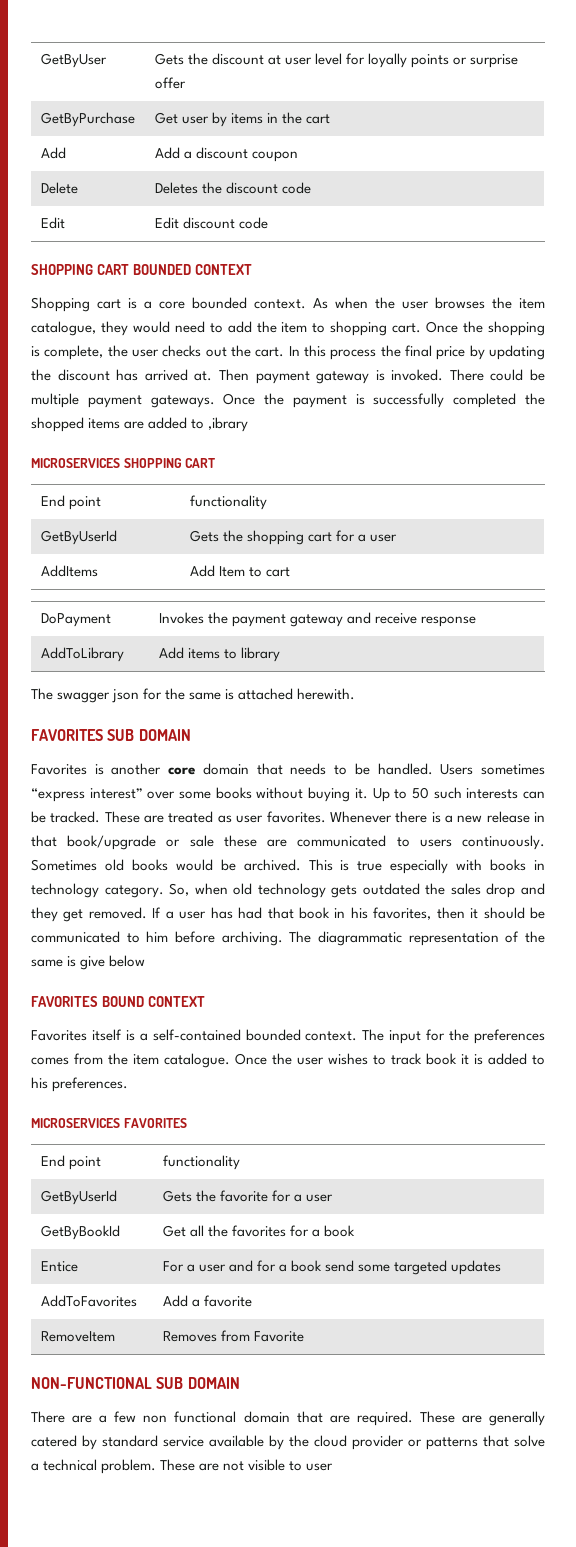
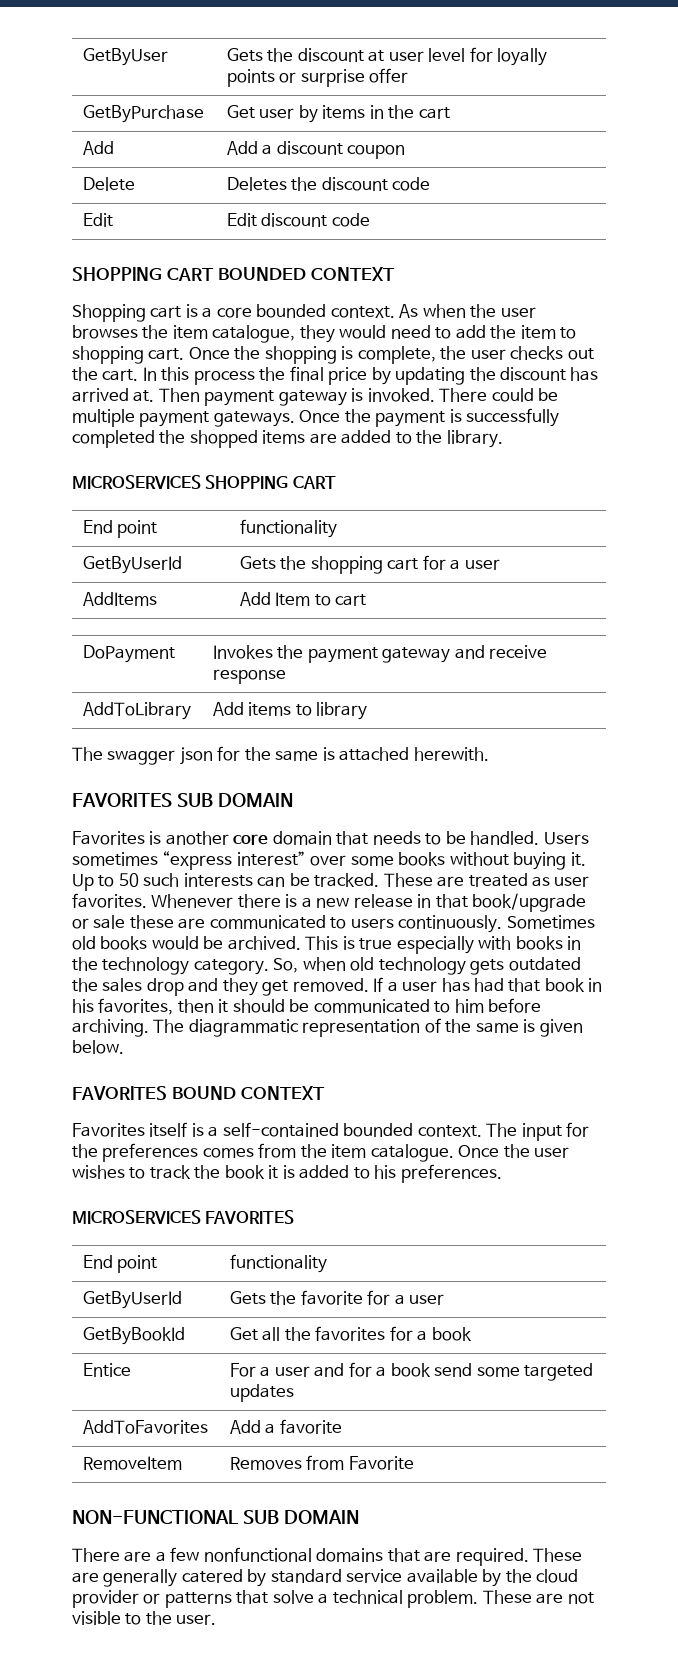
- Once the payment is successfully completed the shopped items are added to ,ibrary
+ Once the payment is successfully completed the shopped items are added to the library.
- This is true especially with books in technology category.
+ This is true especially with books in the technology category.
- The diagrammatic representation of the same is give below
+ The diagrammatic representation of the same is given below.
- Once the user wishes to track book it is added to his preferences.
+ Once the user wishes to track the book it is added to his preferences.
- There are a few non functional domain that are required.
+ There are a few nonfunctional domains that are required.
- These are not visible to user
+ These are not visible to the user.

